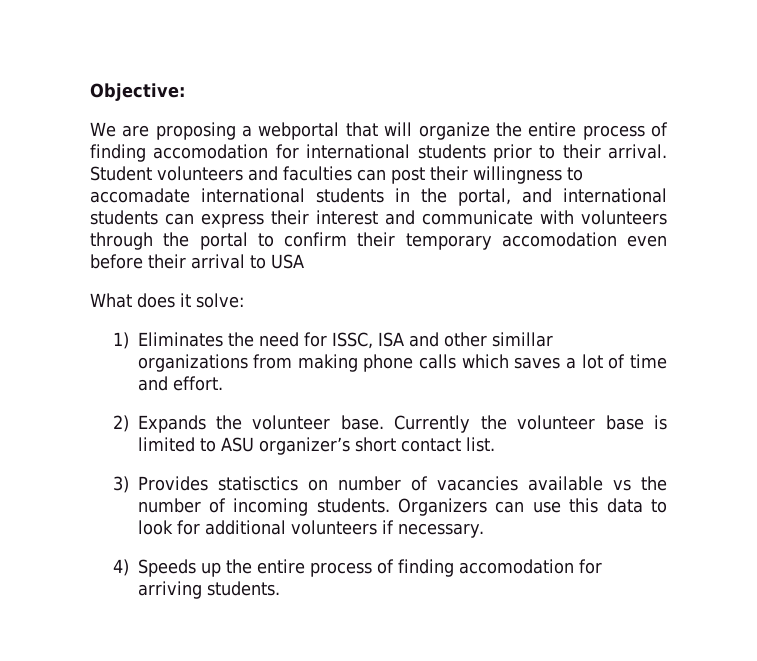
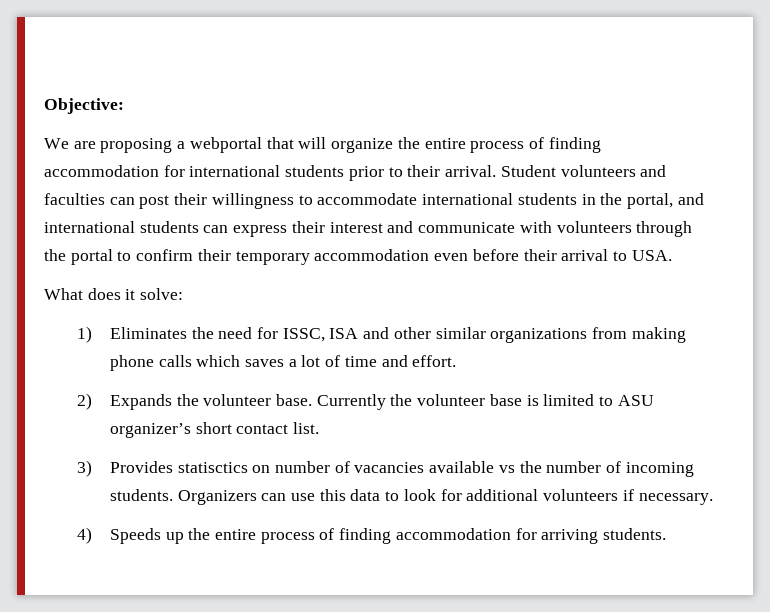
- We are proposing a webportal that will organize the entire process of finding accomodation for international students prior to their arrival.
+ We are proposing a webportal that will organize the entire process of finding accommodation for international students prior to their arrival.
- Student volunteers and faculties can post their willingness to accomadate international students in the portal, and international students can express their interest and communicate with volunteers through the portal to confirm their temporary accomodation even before their arrival to USA
+ Student volunteers and faculties can post their willingness to accommodate international students in the portal, and international students can express their interest and communicate with volunteers through the portal to confirm their temporary accommodation even before their arrival to USA.
- 1) Eliminates the need for ISSC, ISA and other simillar organizations from making phone calls which saves a lot of time and effort.
+ 1) Eliminates the need for ISSC, ISA and other similar organizations from making phone calls which saves a lot of time and effort.
- 4) Speeds up the entire process of finding accomodation for arriving students.
+ 4) Speeds up the entire process of finding accommodation for arriving students.

